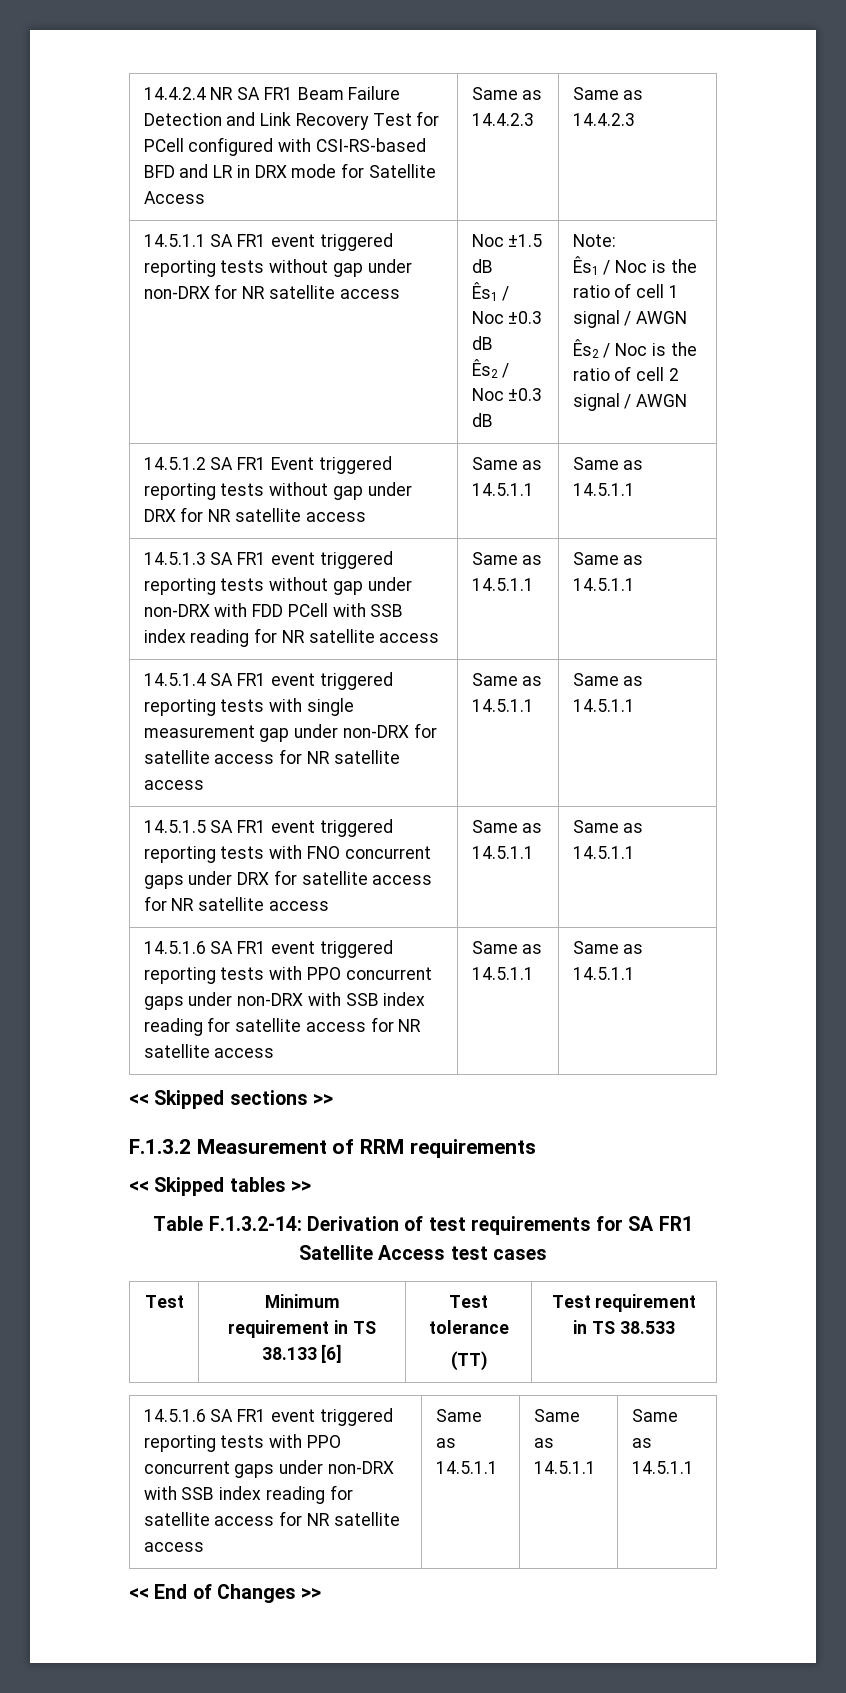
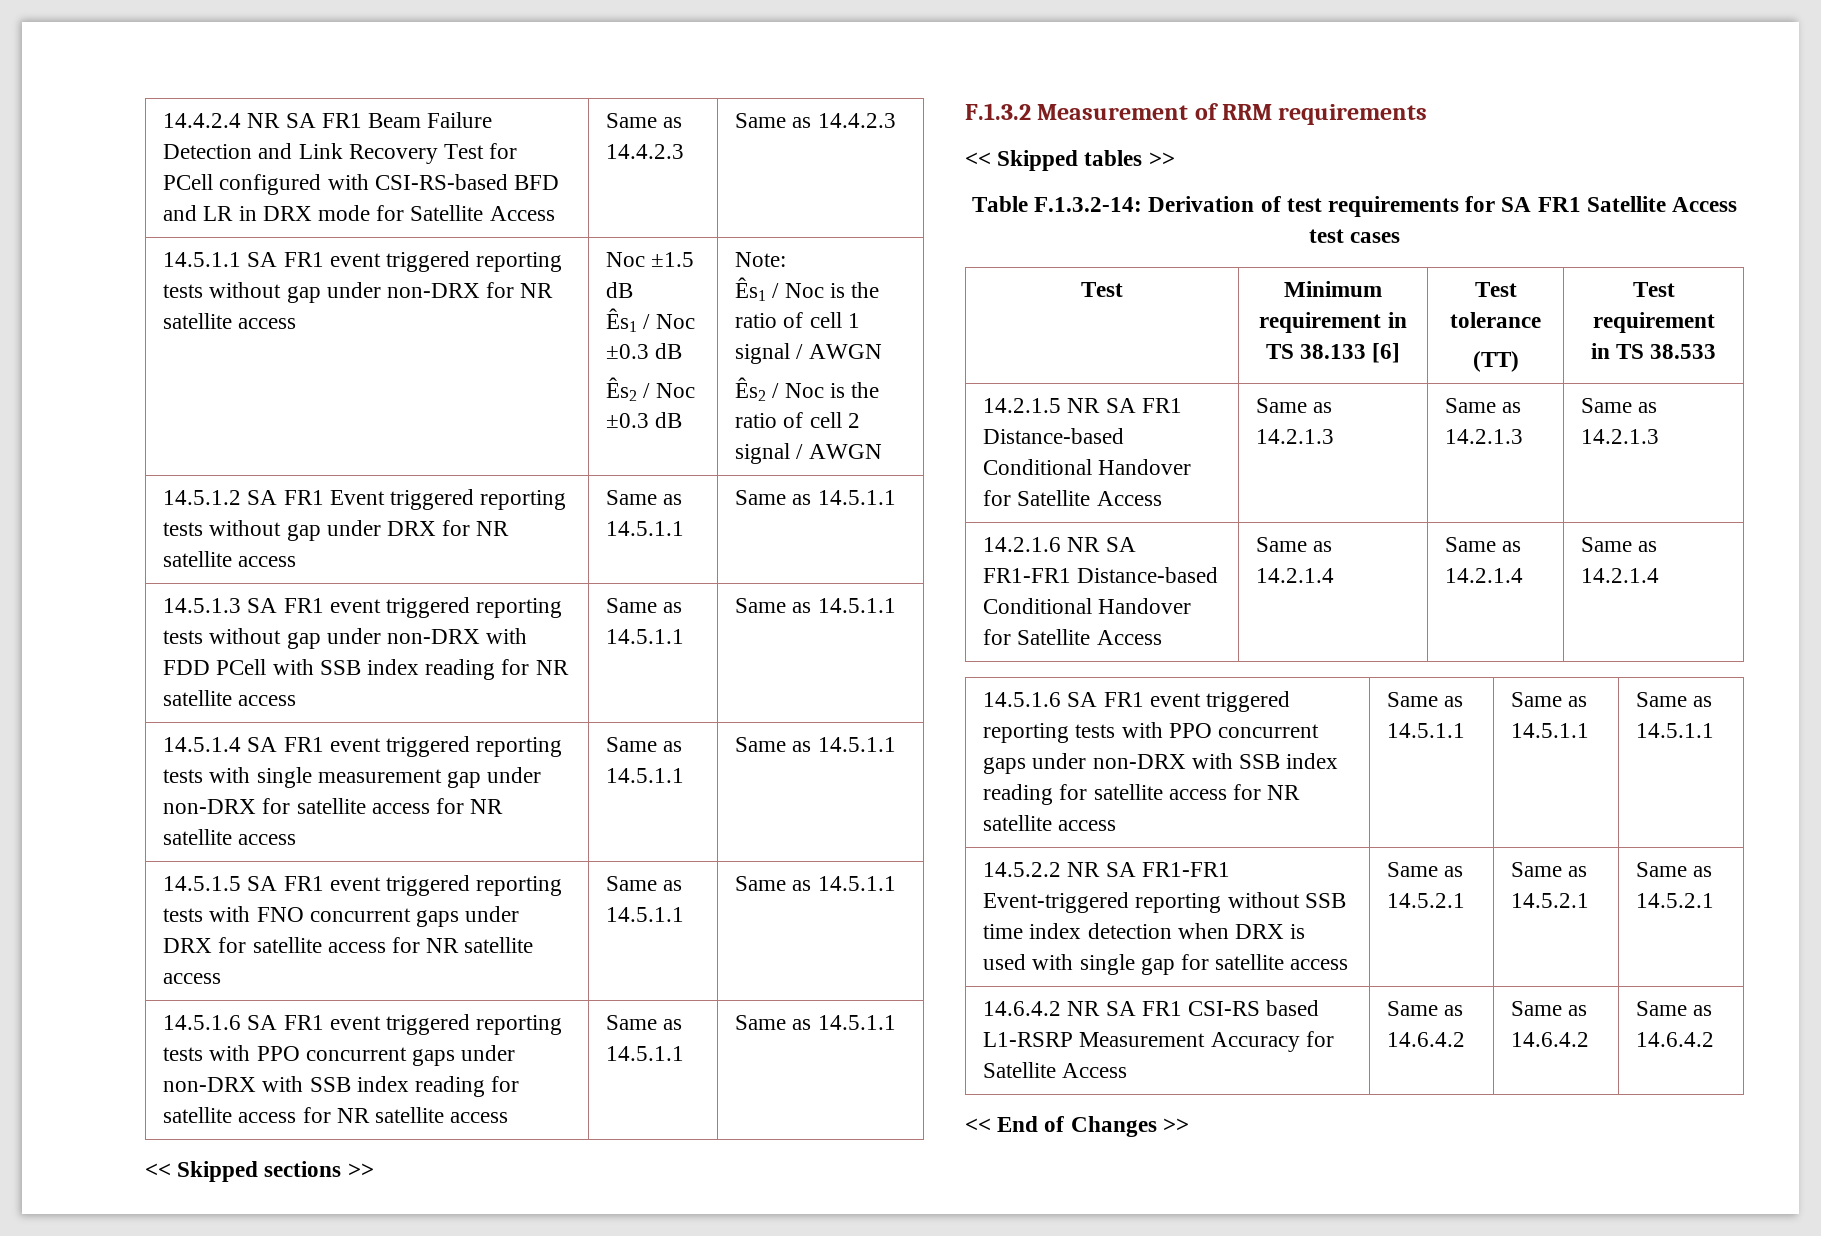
+ 14.2.1.5 NR SA FR1 Distance-based Conditional Handover for Satellite Access | Same as 14.2.1.3 | Same as 14.2.1.3 | Same as 14.2.1.3
+ 14.2.1.6 NR SA FR1-FR1 Distance-based Conditional Handover for Satellite Access | Same as 14.2.1.4 | Same as 14.2.1.4 | Same as 14.2.1.4
+ 14.5.2.2 NR SA FR1-FR1 Event-triggered reporting without SSB time index detection when DRX is used with single gap for satellite access | Same as 14.5.2.1 | Same as 14.5.2.1 | Same as 14.5.2.1
+ 14.6.4.2 NR SA FR1 CSI-RS based L1-RSRP Measurement Accuracy for Satellite Access | Same as 14.6.4.2 | Same as 14.6.4.2 | Same as 14.6.4.2

